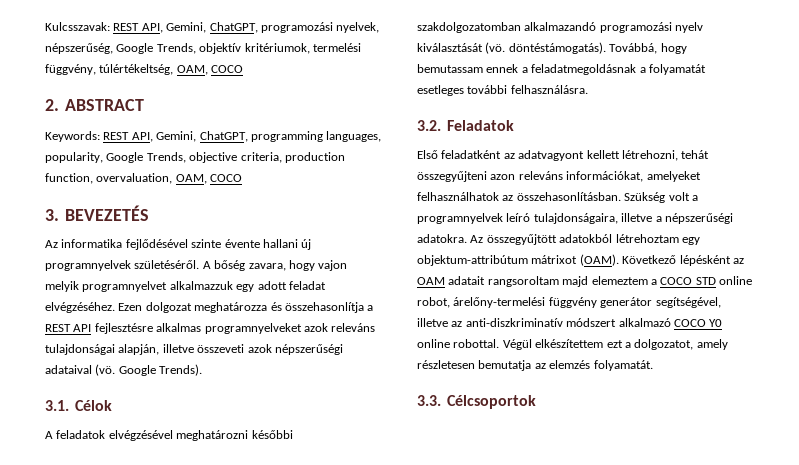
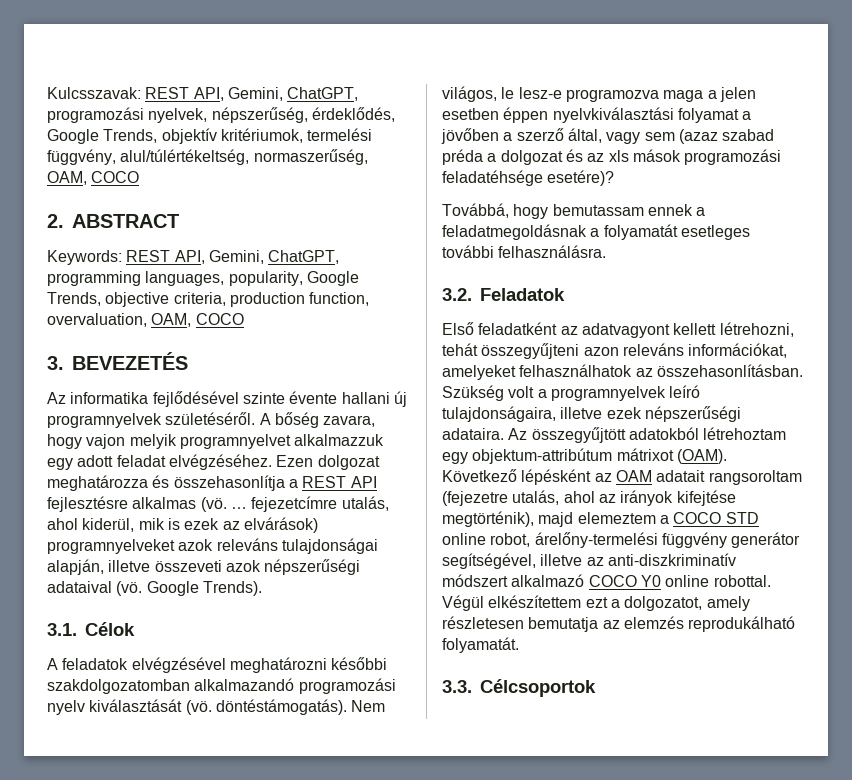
- Kulcsszavak: REST API, Gemini, ChatGPT, programozási nyelvek, népszerűség, Google Trends, objektív kritériumok, termelési függvény, túlértékeltség, OAM, COCO
+ Kulcsszavak: REST API, Gemini, ChatGPT, programozási nyelvek, népszerűség, érdeklődés, Google Trends, objektív kritériumok, termelési függvény, alul/túlértékeltség, normaszerűség, OAM, COCO
- Ezen dolgozat meghatározza és összehasonlítja a REST API fejlesztésre alkalmas programnyelveket azok releváns tulajdonságai alapján, illetve összeveti azok népszerűségi adataival (vö.
+ Ezen dolgozat meghatározza és összehasonlítja a REST API fejlesztésre alkalmas (vö. … fejezetcímre utalás, ahol kiderül, mik is ezek az elvárások) programnyelveket azok releváns tulajdonságai alapján, illetve összeveti azok népszerűségi adataival (vö.
- A feladatok elvégzésével meghatározni későbbi szakdolgozatomban alkalmazandó programozási nyelv kiválasztását (vö. döntéstámogatás). Továbbá, hogy bemutassam ennek a feladatmegoldásnak a folyamatát esetleges további felhasználásra.
+ A feladatok elvégzésével meghatározni későbbi szakdolgozatomban alkalmazandó programozási nyelv kiválasztását (vö. döntéstámogatás). Nem világos, le lesz-e programozva maga a jelen esetben éppen nyelvkiválasztási folyamat a jövőben a szerző által, vagy sem (azaz szabad préda a dolgozat és az xls mások programozási feladatéhsége esetére)?
+ Továbbá, hogy bemutassam ennek a feladatmegoldásnak a folyamatát esetleges további felhasználásra.
- Szükség volt a programnyelvek leíró tulajdonságaira, illetve a népszerűségi adatokra.
+ Szükség volt a programnyelvek leíró tulajdonságaira, illetve ezek népszerűségi adataira.
- Következő lépésként az OAM adatait rangsoroltam majd elemeztem a COCO STD online robot, árelőny-termelési függvény generátor segítségével, illetve az anti-diszkriminatív módszert alkalmazó COCO Y0 online robottal.
+ Következő lépésként az OAM adatait rangsoroltam (fejezetre utalás, ahol az irányok kifejtése megtörténik), majd elemeztem a COCO STD online robot, árelőny-termelési függvény generátor segítségével, illetve az anti-diszkriminatív módszert alkalmazó COCO Y0 online robottal.
- Végül elkészítettem ezt a dolgozatot, amely részletesen bemutatja az elemzés folyamatát.
+ Végül elkészítettem ezt a dolgozatot, amely részletesen bemutatja az elemzés reprodukálható folyamatát.

